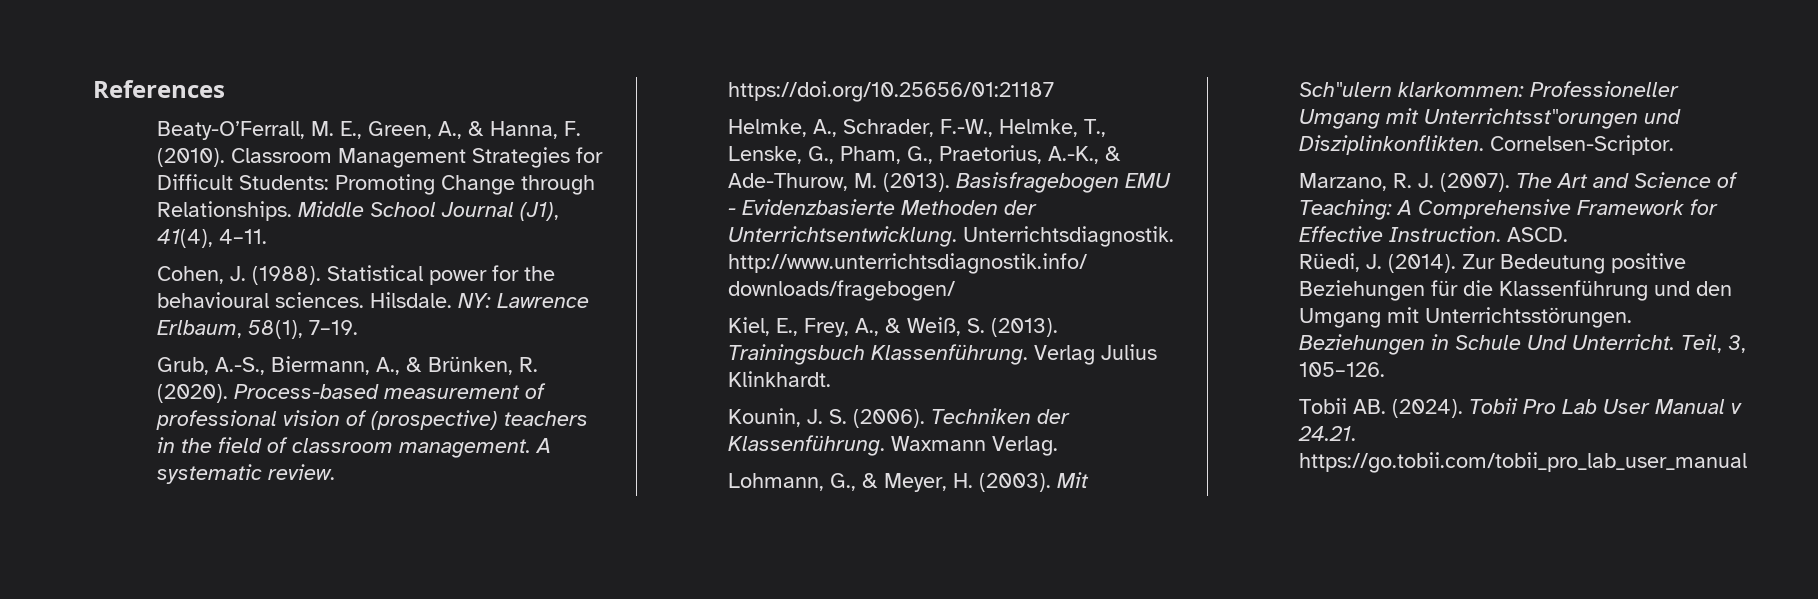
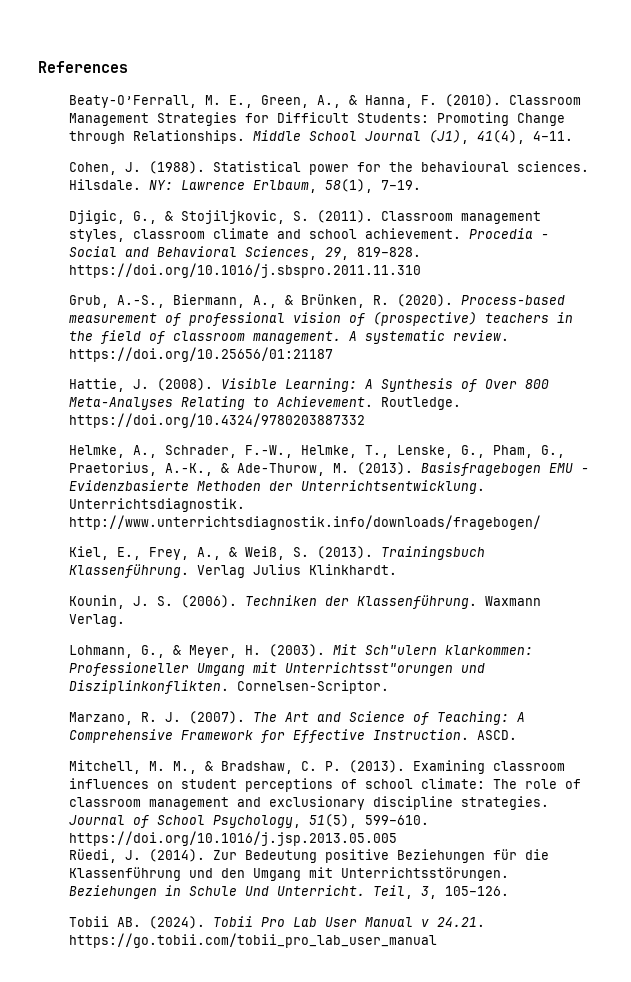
+ Djigic, G., & Stojiljkovic, S. (2011). Classroom management styles, classroom climate and school achievement. Procedia - Social and Behavioral Sciences, 29, 819–828. https://doi.org/10.1016/j.sbspro.2011.11.310
+ Hattie, J. (2008). Visible Learning: A Synthesis of Over 800 Meta-Analyses Relating to Achievement. Routledge. https://doi.org/10.4324/9780203887332
+ Mitchell, M. M., & Bradshaw, C. P. (2013). Examining classroom influences on student perceptions of school climate: The role of classroom management and exclusionary discipline strategies. Journal of School Psychology, 51(5), 599–610. https://doi.org/10.1016/j.jsp.2013.05.005

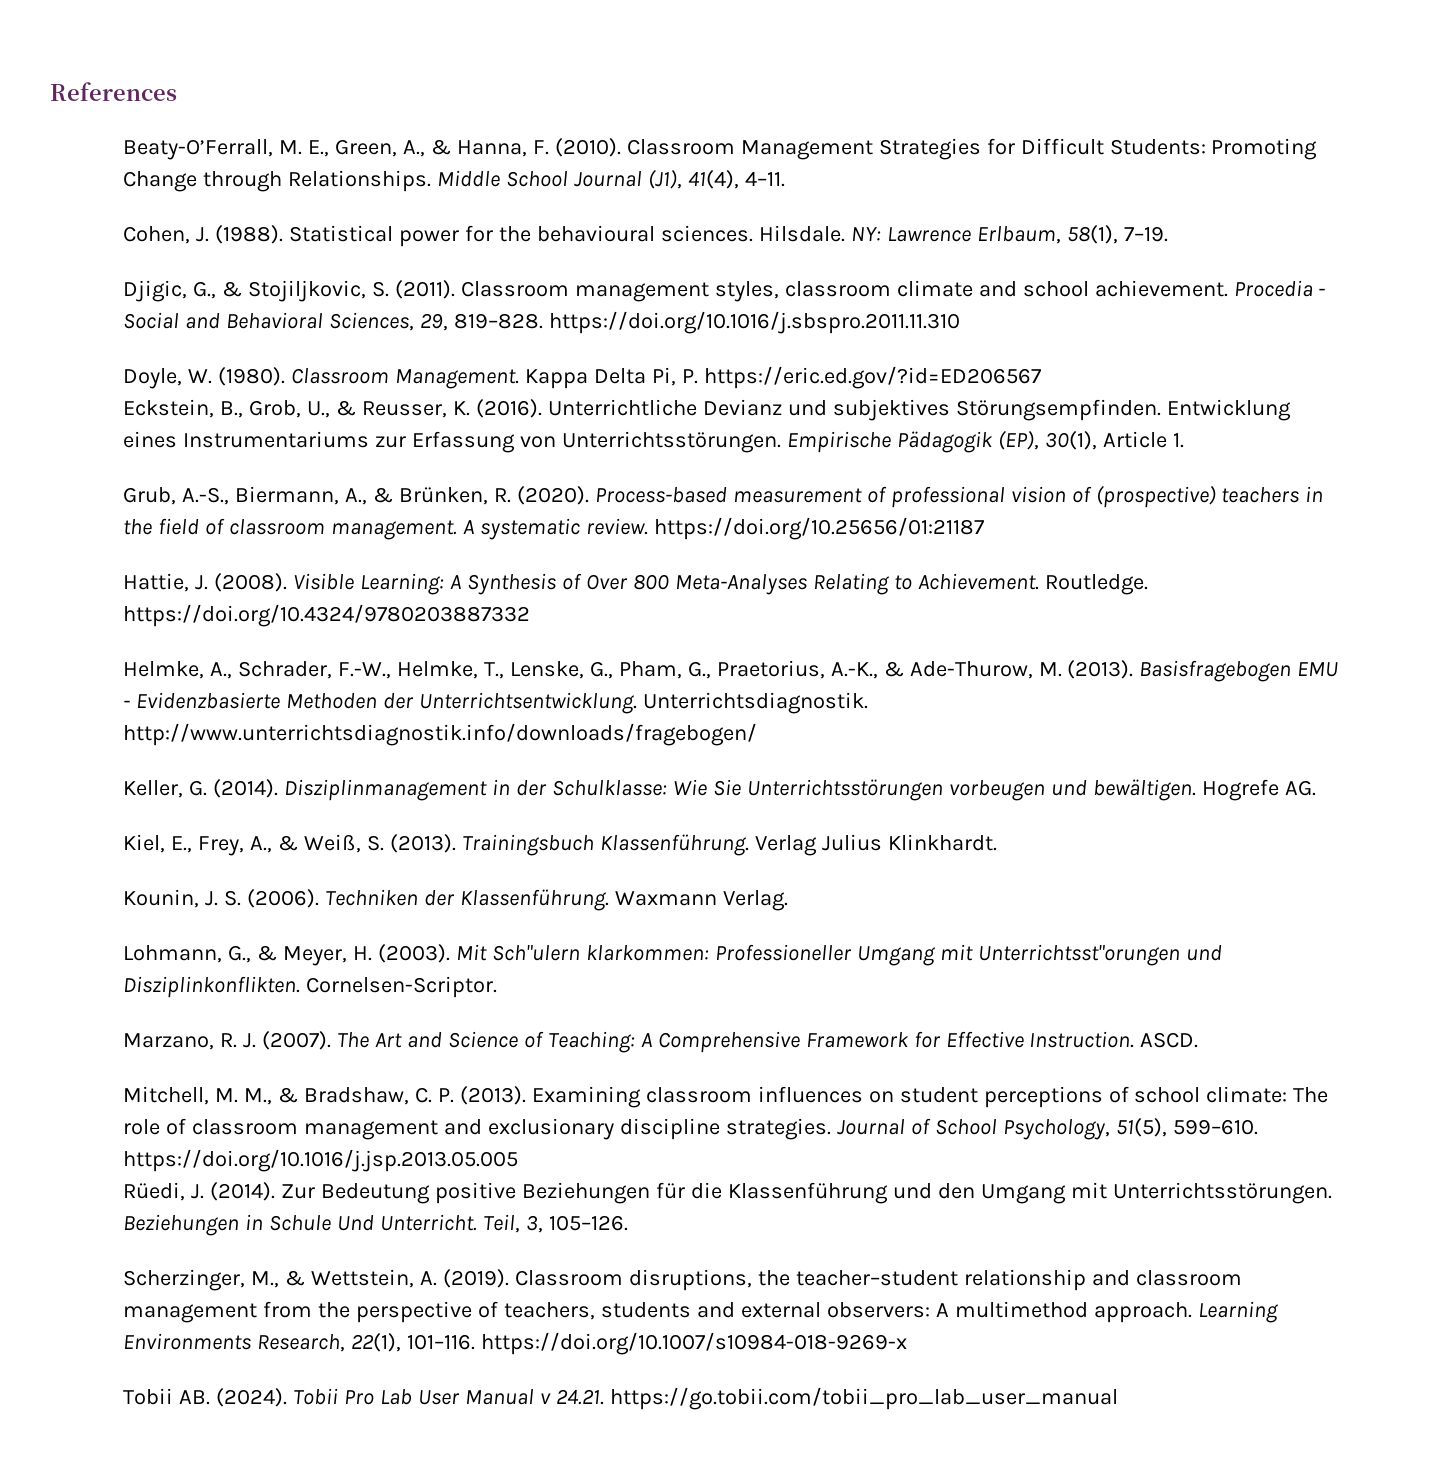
+ Doyle, W. (1980). Classroom Management. Kappa Delta Pi, P. https://eric.ed.gov/?id=ED206567
+ Eckstein, B., Grob, U., & Reusser, K. (2016). Unterrichtliche Devianz und subjektives Störungsempfinden. Entwicklung eines Instrumentariums zur Erfassung von Unterrichtsstörungen. Empirische Pädagogik (EP), 30(1), Article 1.
+ Keller, G. (2014). Disziplinmanagement in der Schulklasse: Wie Sie Unterrichtsstörungen vorbeugen und bewältigen. Hogrefe AG.
+ Scherzinger, M., & Wettstein, A. (2019). Classroom disruptions, the teacher–student relationship and classroom management from the perspective of teachers, students and external observers: A multimethod approach. Learning Environments Research, 22(1), 101–116. https://doi.org/10.1007/s10984-018-9269-x

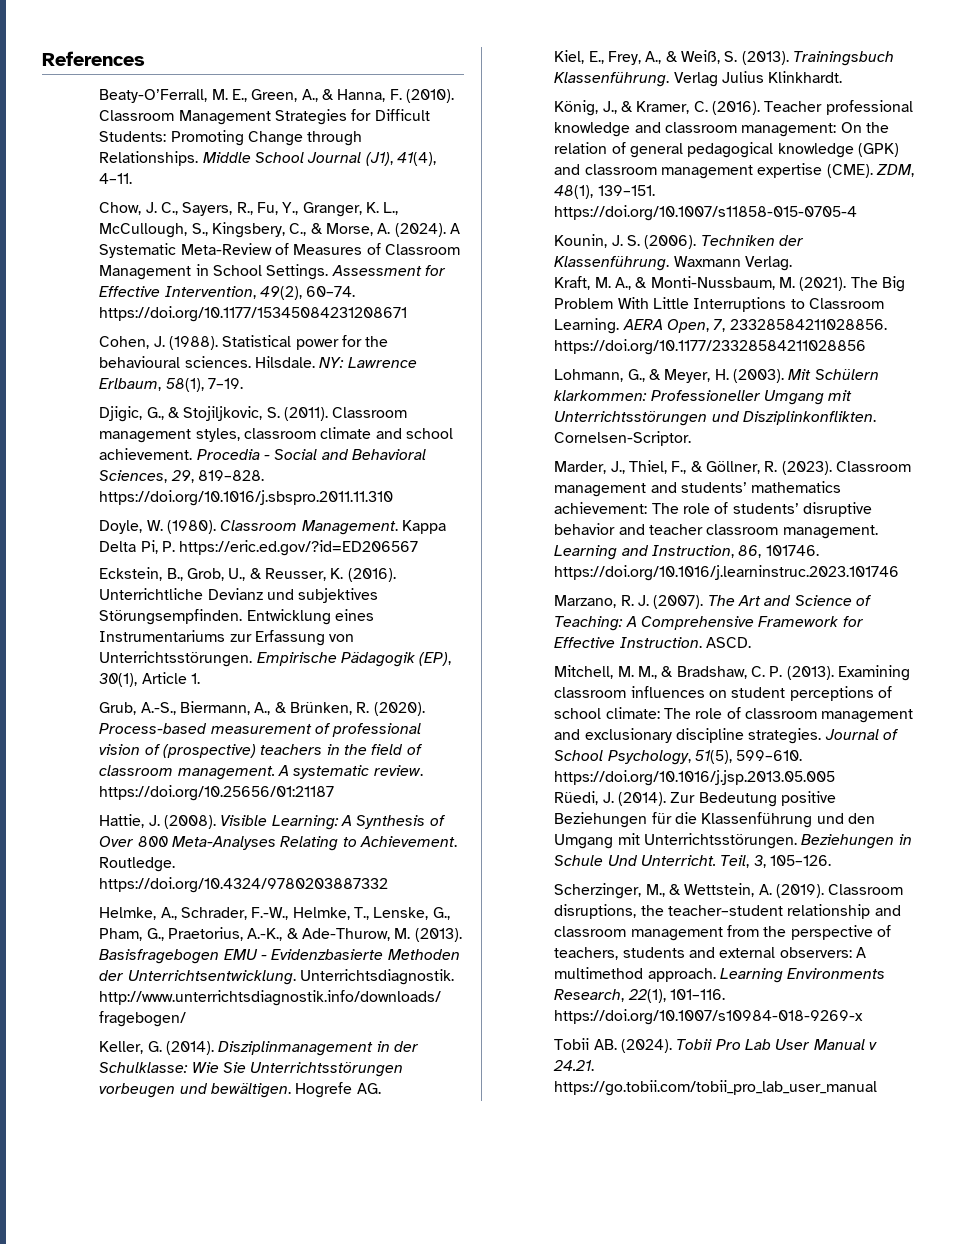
+ Chow, J. C., Sayers, R., Fu, Y., Granger, K. L., McCullough, S., Kingsbery, C., & Morse, A. (2024). A Systematic Meta-Review of Measures of Classroom Management in School Settings. Assessment for Effective Intervention, 49(2), 60–74. https://doi.org/10.1177/15345084231208671
+ König, J., & Kramer, C. (2016). Teacher professional knowledge and classroom management: On the relation of general pedagogical knowledge (GPK) and classroom management expertise (CME). ZDM, 48(1), 139–151. https://doi.org/10.1007/s11858-015-0705-4
+ Kraft, M. A., & Monti-Nussbaum, M. (2021). The Big Problem With Little Interruptions to Classroom Learning. AERA Open, 7, 23328584211028856. https://doi.org/10.1177/23328584211028856
- Mit Sch"ulern klarkommen: Professioneller Umgang mit Unterrichtsst"orungen und Disziplinkonflikten.
+ Mit Schülern klarkommen: Professioneller Umgang mit Unterrichtsstörungen und Disziplinkonflikten.
+ Marder, J., Thiel, F., & Göllner, R. (2023). Classroom management and students’ mathematics achievement: The role of students’ disruptive behavior and teacher classroom management. Learning and Instruction, 86, 101746. https://doi.org/10.1016/j.learninstruc.2023.101746

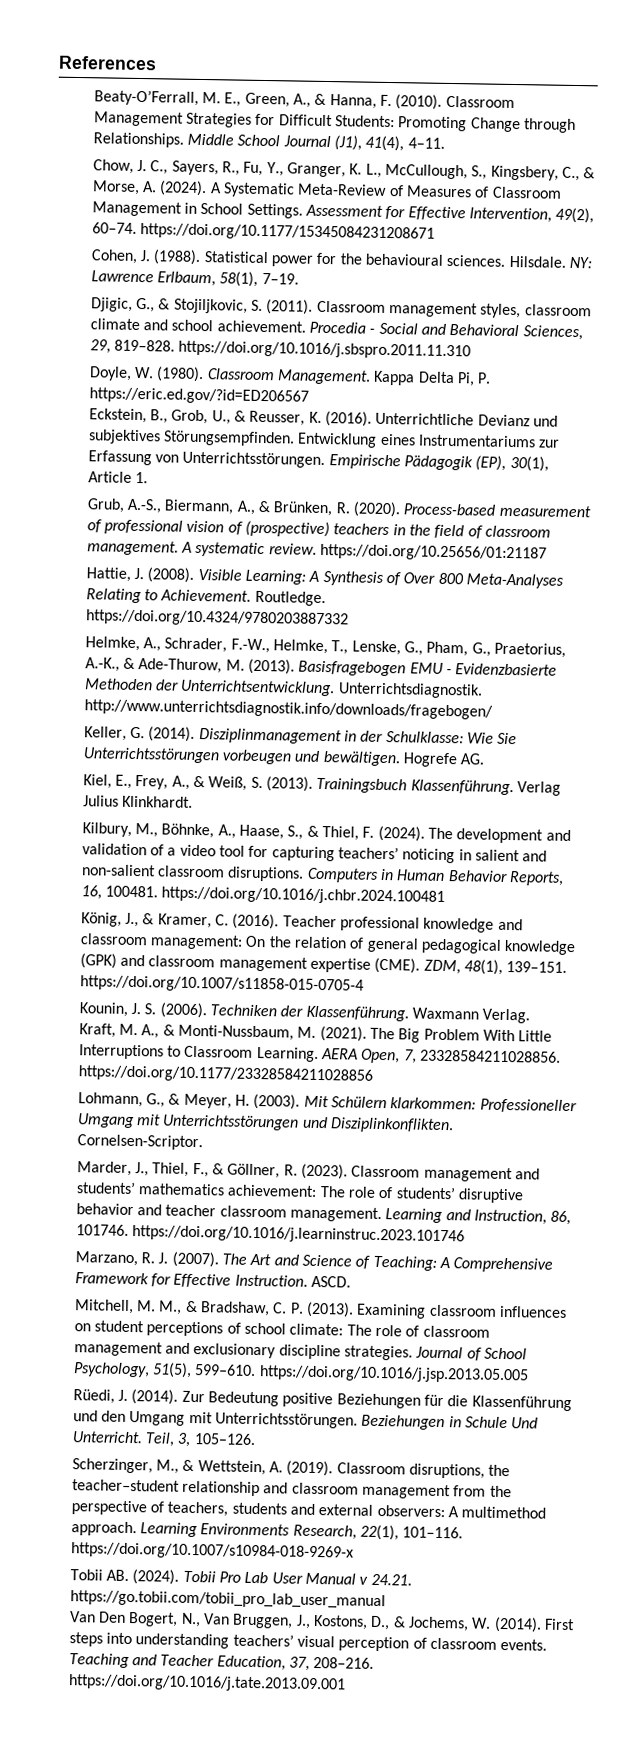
+ Kilbury, M., Böhnke, A., Haase, S., & Thiel, F. (2024). The development and validation of a video tool for capturing teachers’ noticing in salient and non-salient classroom disruptions. Computers in Human Behavior Reports, 16, 100481. https://doi.org/10.1016/j.chbr.2024.100481
+ Van Den Bogert, N., Van Bruggen, J., Kostons, D., & Jochems, W. (2014). First steps into understanding teachers’ visual perception of classroom events. Teaching and Teacher Education, 37, 208–216. https://doi.org/10.1016/j.tate.2013.09.001

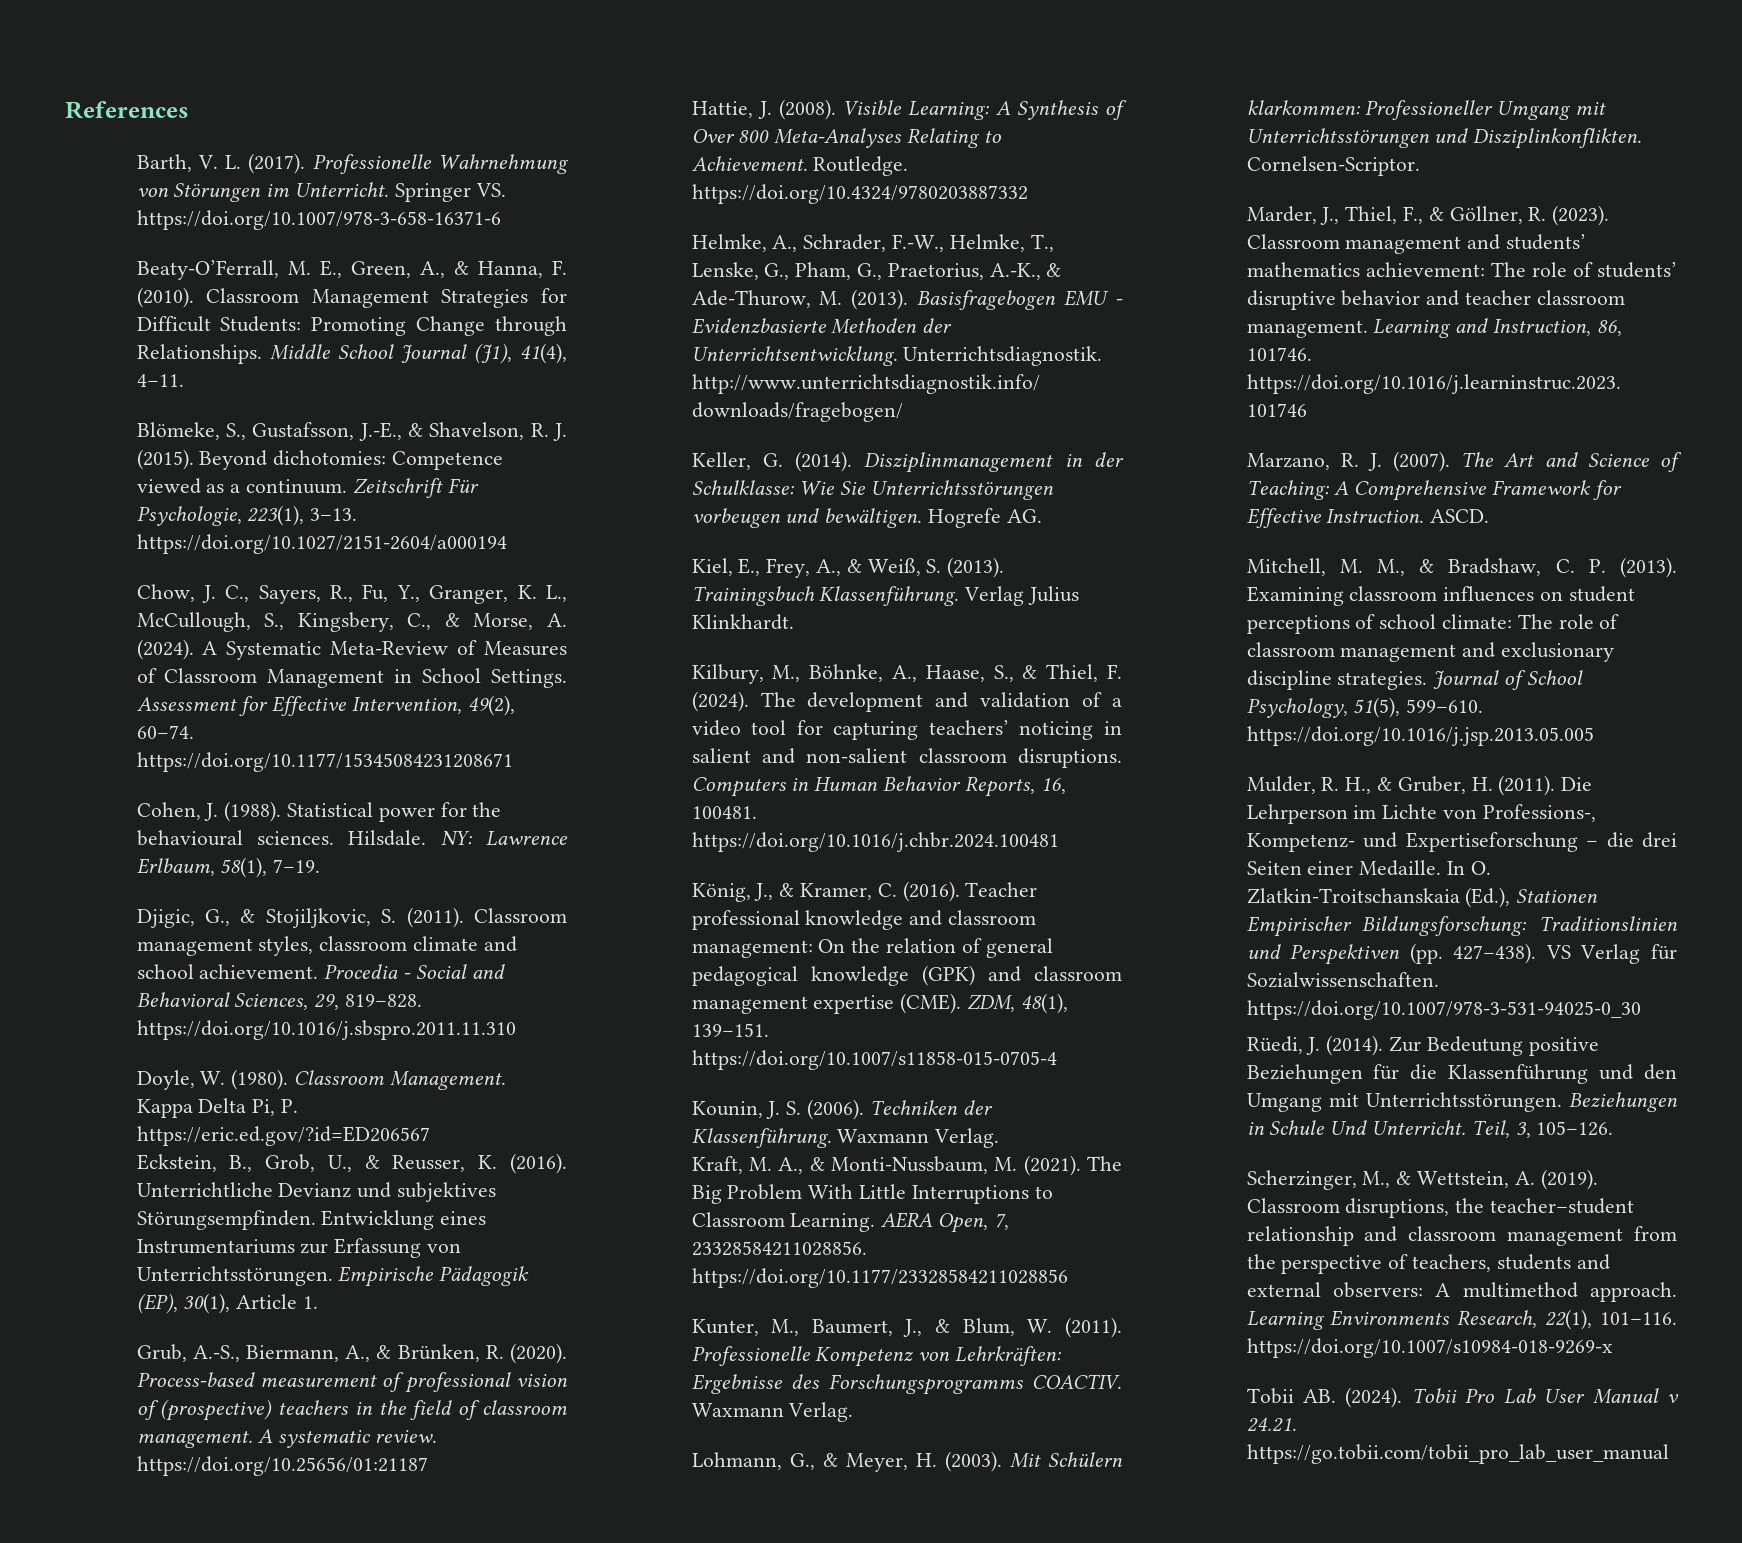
+ Barth, V. L. (2017). Professionelle Wahrnehmung von Störungen im Unterricht. Springer VS. https://doi.org/10.1007/978-3-658-16371-6
+ Blömeke, S., Gustafsson, J.-E., & Shavelson, R. J. (2015). Beyond dichotomies: Competence viewed as a continuum. Zeitschrift Für Psychologie, 223(1), 3–13. https://doi.org/10.1027/2151-2604/a000194
+ Kunter, M., Baumert, J., & Blum, W. (2011). Professionelle Kompetenz von Lehrkräften: Ergebnisse des Forschungsprogramms COACTIV. Waxmann Verlag.
+ Mulder, R. H., & Gruber, H. (2011). Die Lehrperson im Lichte von Professions-, Kompetenz- und Expertiseforschung – die drei Seiten einer Medaille. In O. Zlatkin-Troitschanskaia (Ed.), Stationen Empirischer Bildungsforschung: Traditionslinien und Perspektiven (pp. 427–438). VS Verlag für Sozialwissenschaften. https://doi.org/10.1007/978-3-531-94025-0_30
- Van Den Bogert, N., Van Bruggen, J., Kostons, D., & Jochems, W. (2014). First steps into understanding teachers’ visual perception of classroom events. Teaching and Teacher Education, 37, 208–216. https://doi.org/10.1016/j.tate.2013.09.001

